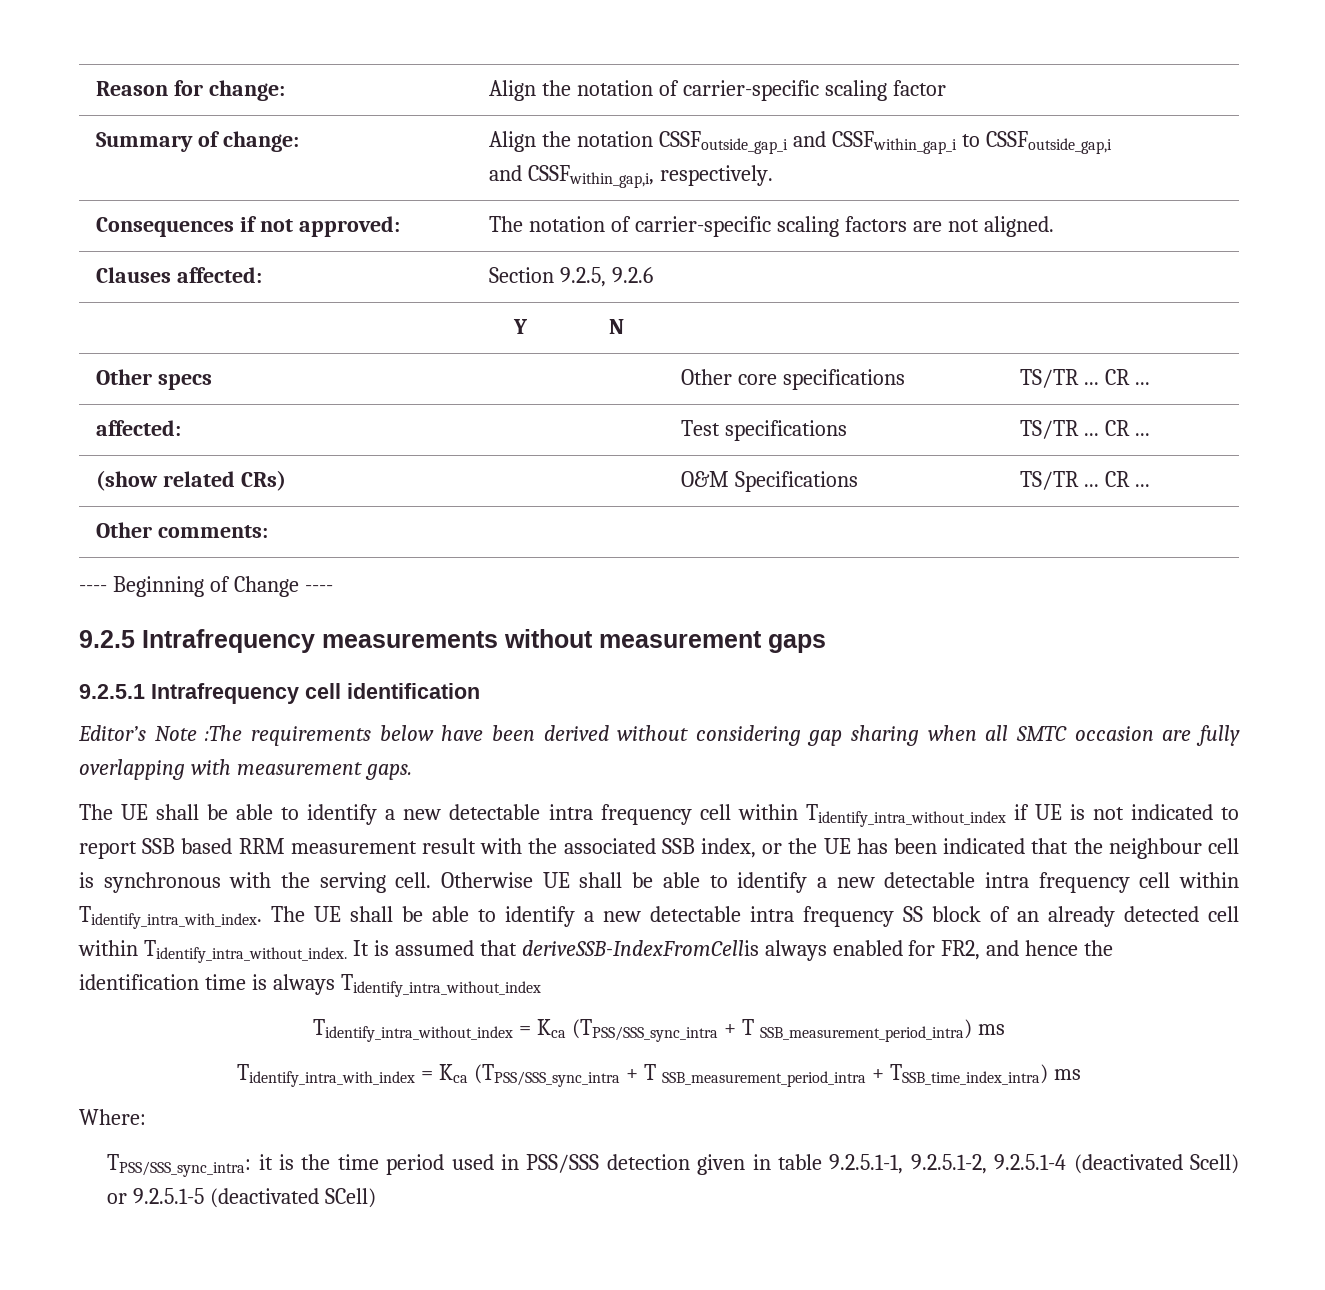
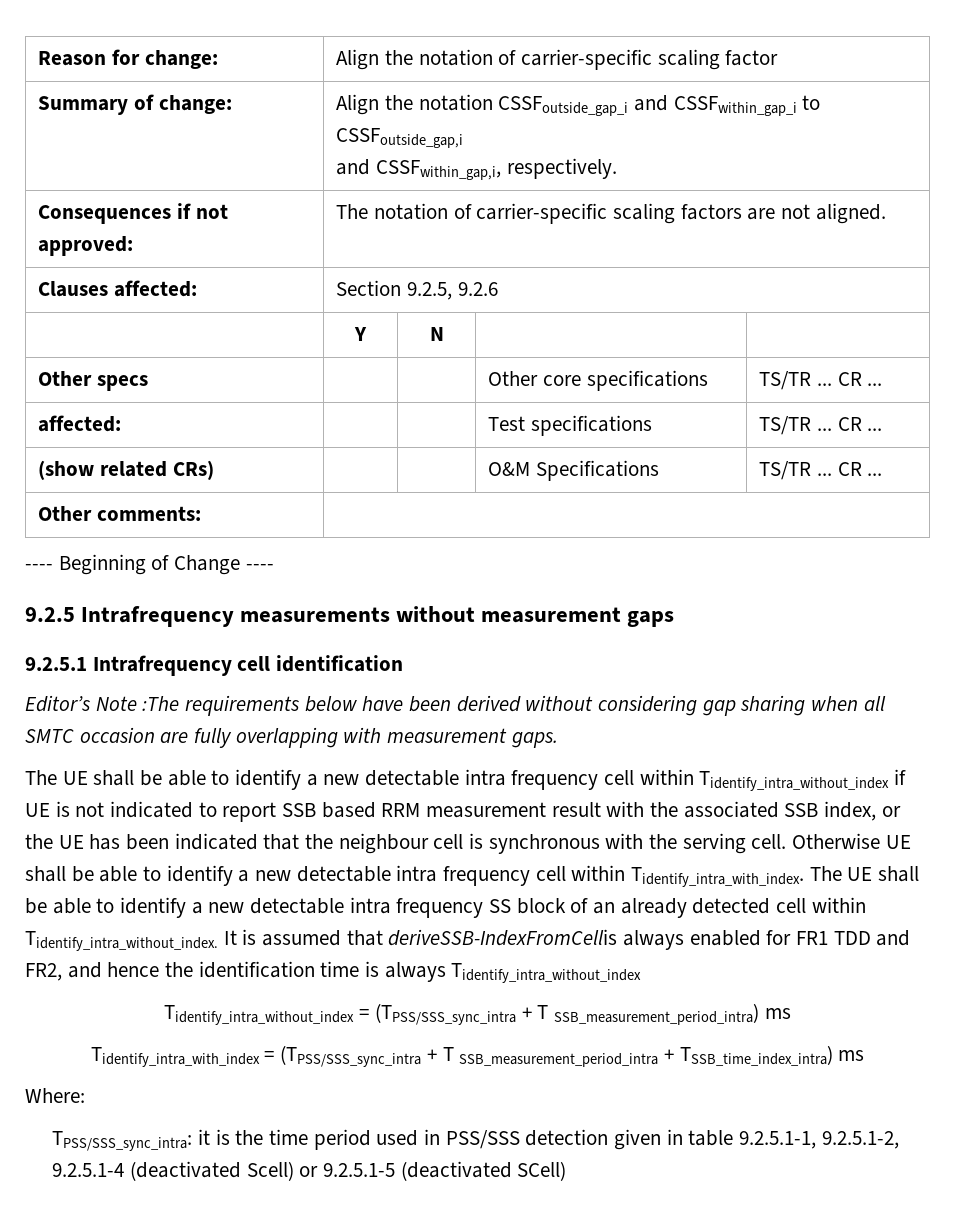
- It is assumed that deriveSSB-IndexFromCellis always enabled for FR2, and hence the identification time is always Tidentify_intra_without_index
+ It is assumed that deriveSSB-IndexFromCellis always enabled for FR1 TDD and FR2, and hence the identification time is always Tidentify_intra_without_index
- Tidentify_intra_without_index = Kca (TPSS/SSS_sync_intra + T SSB_measurement_period_intra) ms
+ Tidentify_intra_without_index = (TPSS/SSS_sync_intra + T SSB_measurement_period_intra) ms
- Tidentify_intra_with_index = Kca (TPSS/SSS_sync_intra + T SSB_measurement_period_intra + TSSB_time_index_intra) ms
+ Tidentify_intra_with_index = (TPSS/SSS_sync_intra + T SSB_measurement_period_intra + TSSB_time_index_intra) ms

